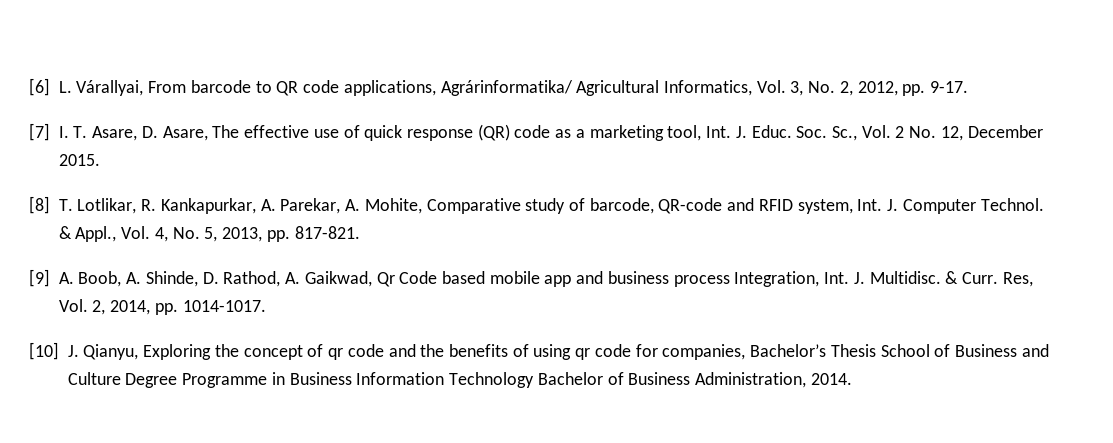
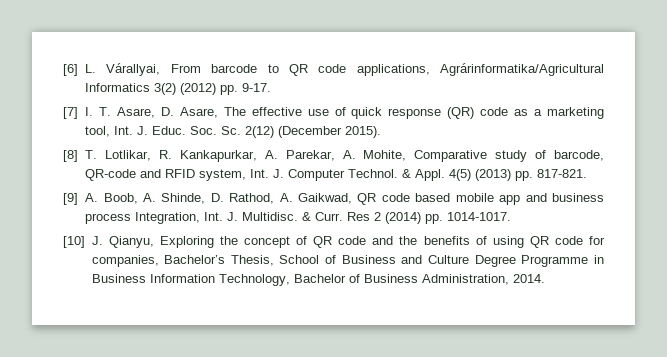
- [6] L. Várallyai, From barcode to QR code applications, Agrárinformatika/ Agricultural Informatics, Vol. 3, No. 2, 2012, pp. 9-17.
+ [6] L. Várallyai, From barcode to QR code applications, Agrárinformatika/Agricultural Informatics 3(2) (2012) pp. 9-17.
- Soc. Sc., Vol. 2 No. 12, December 2015.
+ Soc. Sc. 2(12) (December 2015).
- & Appl., Vol. 4, No. 5, 2013, pp. 817-821.
+ & Appl. 4(5) (2013) pp. 817-821.
- [9] A. Boob, A. Shinde, D. Rathod, A. Gaikwad, Qr Code based mobile app and business process Integration, Int. J. Multidisc.
+ [9] A. Boob, A. Shinde, D. Rathod, A. Gaikwad, QR code based mobile app and business process Integration, Int. J. Multidisc.
- Res, Vol. 2, 2014, pp. 1014-1017.
+ Res 2 (2014) pp. 1014-1017.
- [10] J. Qianyu, Exploring the concept of qr code and the benefits of using qr code for companies, Bachelor’s Thesis School of Business and Culture Degree Programme in Business Information Technology Bachelor of Business Administration, 2014.
+ [10] J. Qianyu, Exploring the concept of QR code and the benefits of using QR code for companies, Bachelor’s Thesis, School of Business and Culture Degree Programme in Business Information Technology, Bachelor of Business Administration, 2014.

